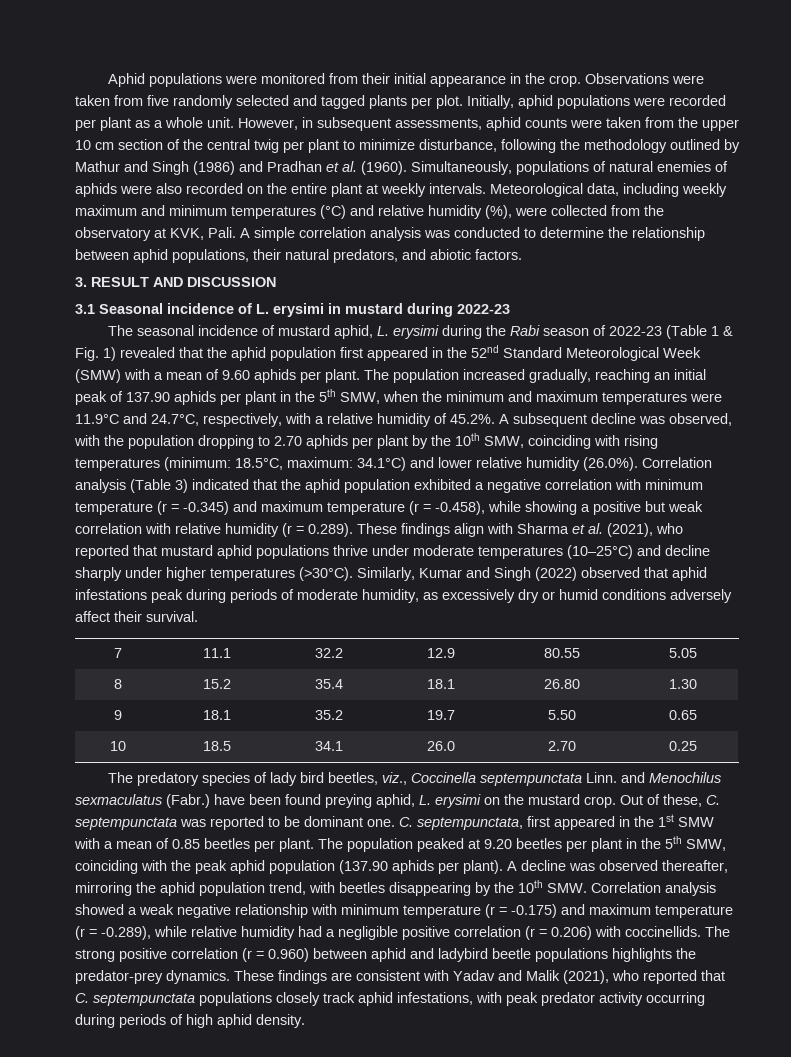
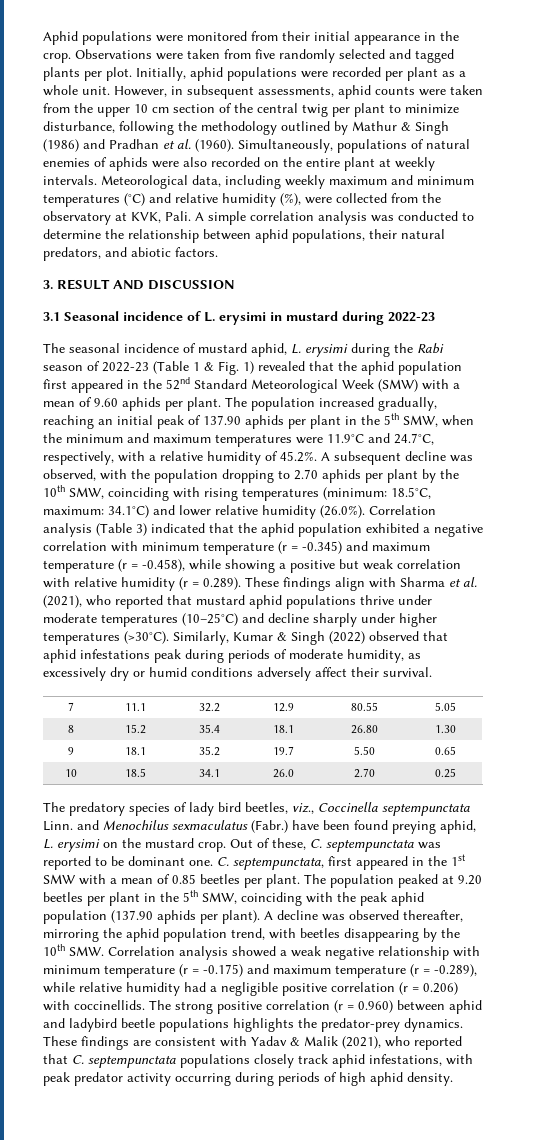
- However, in subsequent assessments, aphid counts were taken from the upper 10 cm section of the central twig per plant to minimize disturbance, following the methodology outlined by Mathur and Singh (1986) and Pradhan et al. (1960).
+ However, in subsequent assessments, aphid counts were taken from the upper 10 cm section of the central twig per plant to minimize disturbance, following the methodology outlined by Mathur & Singh (1986) and Pradhan et al. (1960).
- Similarly, Kumar and Singh (2022) observed that aphid infestations peak during periods of moderate humidity, as excessively dry or humid conditions adversely affect their survival.
+ Similarly, Kumar & Singh (2022) observed that aphid infestations peak during periods of moderate humidity, as excessively dry or humid conditions adversely affect their survival.
- These findings are consistent with Yadav and Malik (2021), who reported that C. septempunctata populations closely track aphid infestations, with peak predator activity occurring during periods of high aphid density.
+ These findings are consistent with Yadav & Malik (2021), who reported that C. septempunctata populations closely track aphid infestations, with peak predator activity occurring during periods of high aphid density.

